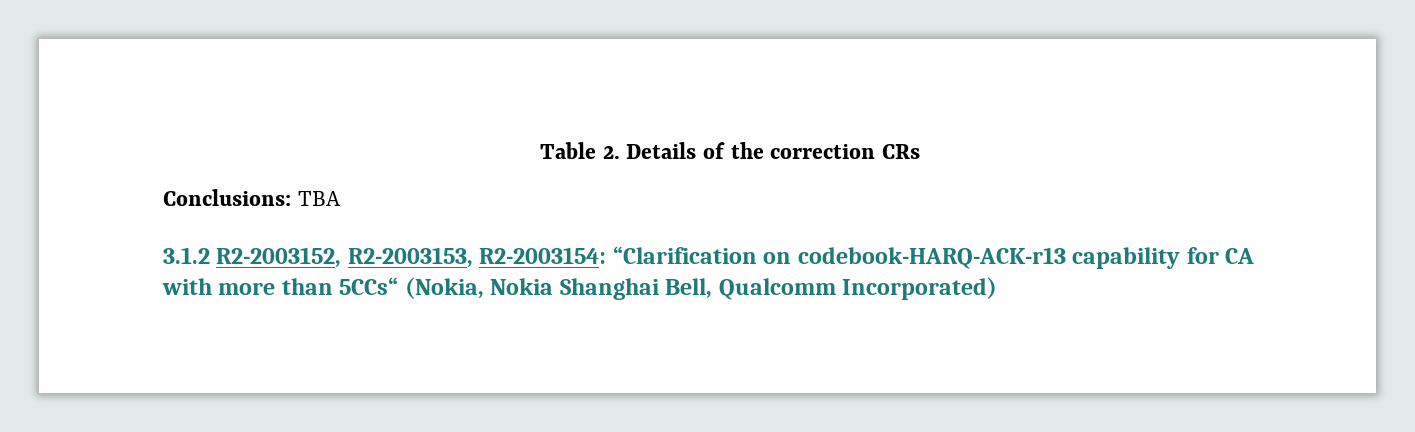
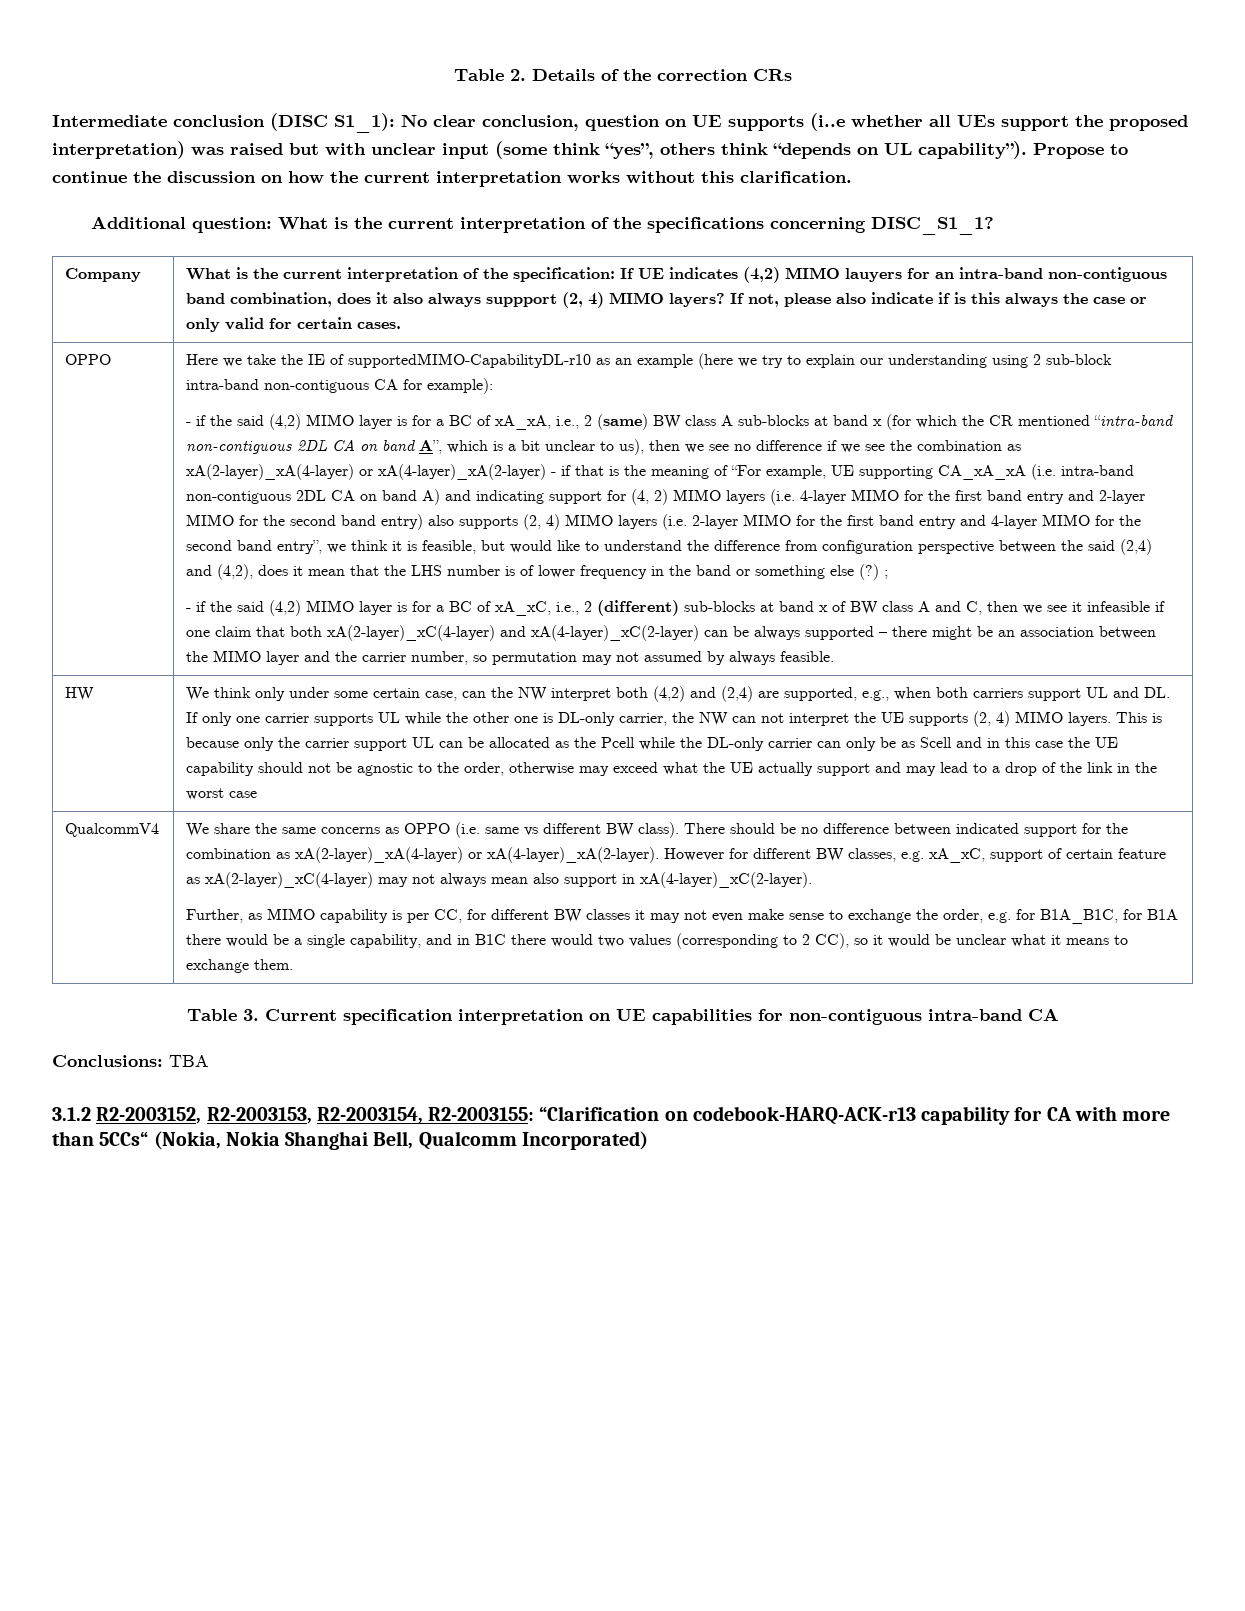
+ Intermediate conclusion (DISC S1_1): No clear conclusion, question on UE supports (i..e whether all UEs support the proposed interpretation) was raised but with unclear input (some think “yes”, others think “depends on UL capability”). Propose to continue the discussion on how the current interpretation works without this clarification.
+ Additional question: What is the current interpretation of the specifications concerning DISC_S1_1?
+ Company | What is the current interpretation of the specification: If UE indicates (4,2) MIMO lauyers for an intra-band non-contiguous band combination, does it also always suppport (2, 4) MIMO layers? If not, please also indicate if is this always the case or only valid for certain cases.
+ OPPO | Here we take the IE of supportedMIMO-CapabilityDL-r10 as an example (here we try to explain our understanding using 2 sub-block intra-band non-contiguous CA for example):
+ - if the said (4,2) MIMO layer is for a BC of xA_xA, i.e., 2 (same) BW class A sub-blocks at band x (for which the CR mentioned “intra-band non-contiguous 2DL CA on band A”, which is a bit unclear to us), then we see no difference if we see the combination as xA(2-layer)_xA(4-layer) or xA(4-layer)_xA(2-layer) - if that is the meaning of “For example, UE supporting CA_xA_xA (i.e. intra-band non-contiguous 2DL CA on band A) and indicating support for (4, 2) MIMO layers (i.e. 4-layer MIMO for the first band entry and 2-layer MIMO for the second band entry) also supports (2, 4) MIMO layers (i.e. 2-layer MIMO for the first band entry and 4-layer MIMO for the second band entry”, we think it is feasible, but would like to understand the difference from configuration perspective between the said (2,4) and (4,2), does it mean that the LHS number is of lower frequency in the band or something else (?) ;
+ - if the said (4,2) MIMO layer is for a BC of xA_xC, i.e., 2 (different) sub-blocks at band x of BW class A and C, then we see it infeasible if one claim that both xA(2-layer)_xC(4-layer) and xA(4-layer)_xC(2-layer) can be always supported – there might be an association between the MIMO layer and the carrier number, so permutation may not assumed by always feasible.
+ HW | We think only under some certain case, can the NW interpret both (4,2) and (2,4) are supported, e.g., when both carriers support UL and DL. If only one carrier supports UL while the other one is DL-only carrier, the NW can not interpret the UE supports (2, 4) MIMO layers. This is because only the carrier support UL can be allocated as the Pcell while the DL-only carrier can only be as Scell and in this case the UE capability should not be agnostic to the order, otherwise may exceed what the UE actually support and may lead to a drop of the link in the worst case
+ QualcommV4 | We share the same concerns as OPPO (i.e. same vs different BW class). There should be no difference between indicated support for the combination as xA(2-layer)_xA(4-layer) or xA(4-layer)_xA(2-layer). However for different BW classes, e.g. xA_xC, support of certain feature as xA(2-layer)_xC(4-layer) may not always mean also support in xA(4-layer)_xC(2-layer).
+ Further, as MIMO capability is per CC, for different BW classes it may not even make sense to exchange the order, e.g. for B1A_B1C, for B1A there would be a single capability, and in B1C there would two values (corresponding to 2 CC), so it would be unclear what it means to exchange them.
+ Table 3. Current specification interpretation on UE capabilities for non-contiguous intra-band CA
- 3.1.2 R2-2003152, R2-2003153, R2-2003154: “Clarification on codebook-HARQ-ACK-r13 capability for CA with more than 5CCs“ (Nokia, Nokia Shanghai Bell, Qualcomm Incorporated)
+ 3.1.2 R2-2003152, R2-2003153, R2-2003154, R2-2003155: “Clarification on codebook-HARQ-ACK-r13 capability for CA with more than 5CCs“ (Nokia, Nokia Shanghai Bell, Qualcomm Incorporated)

